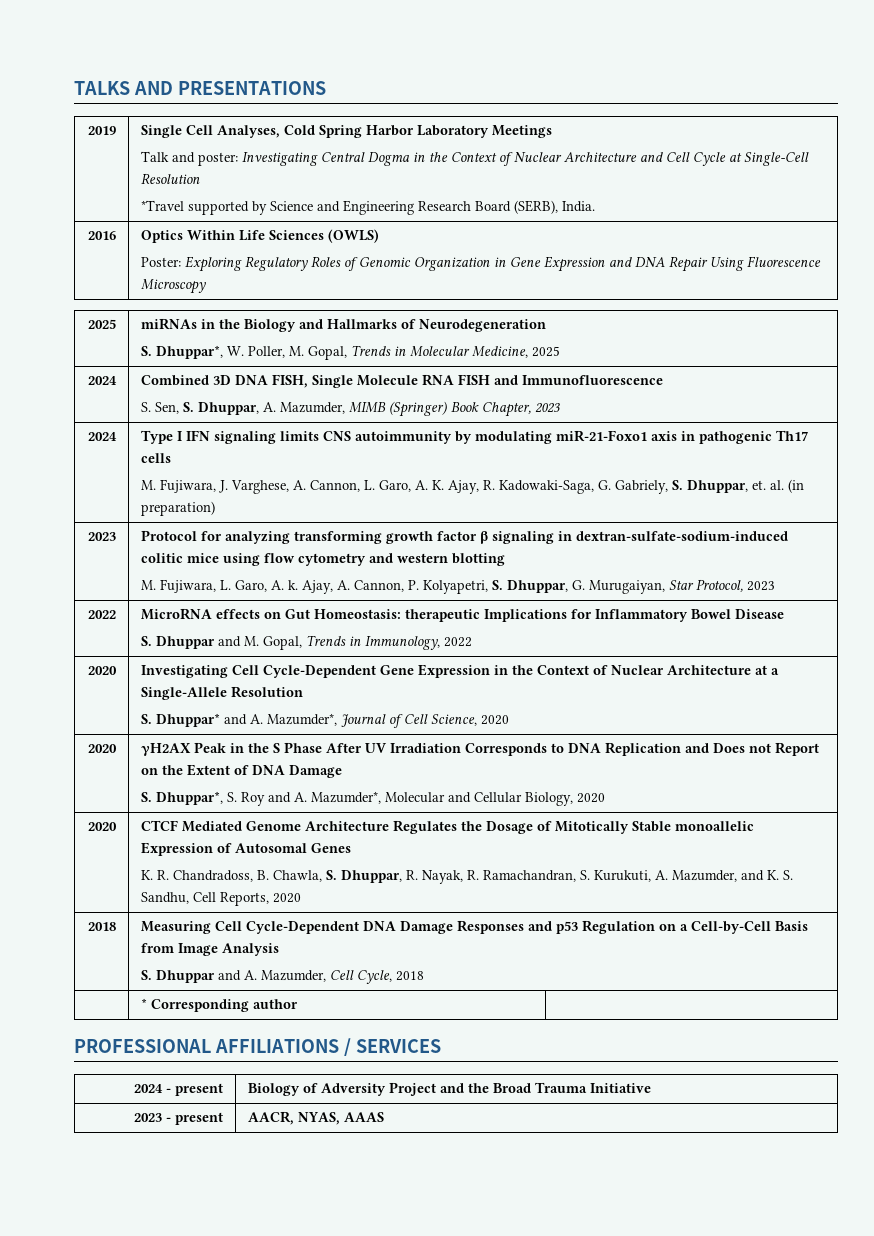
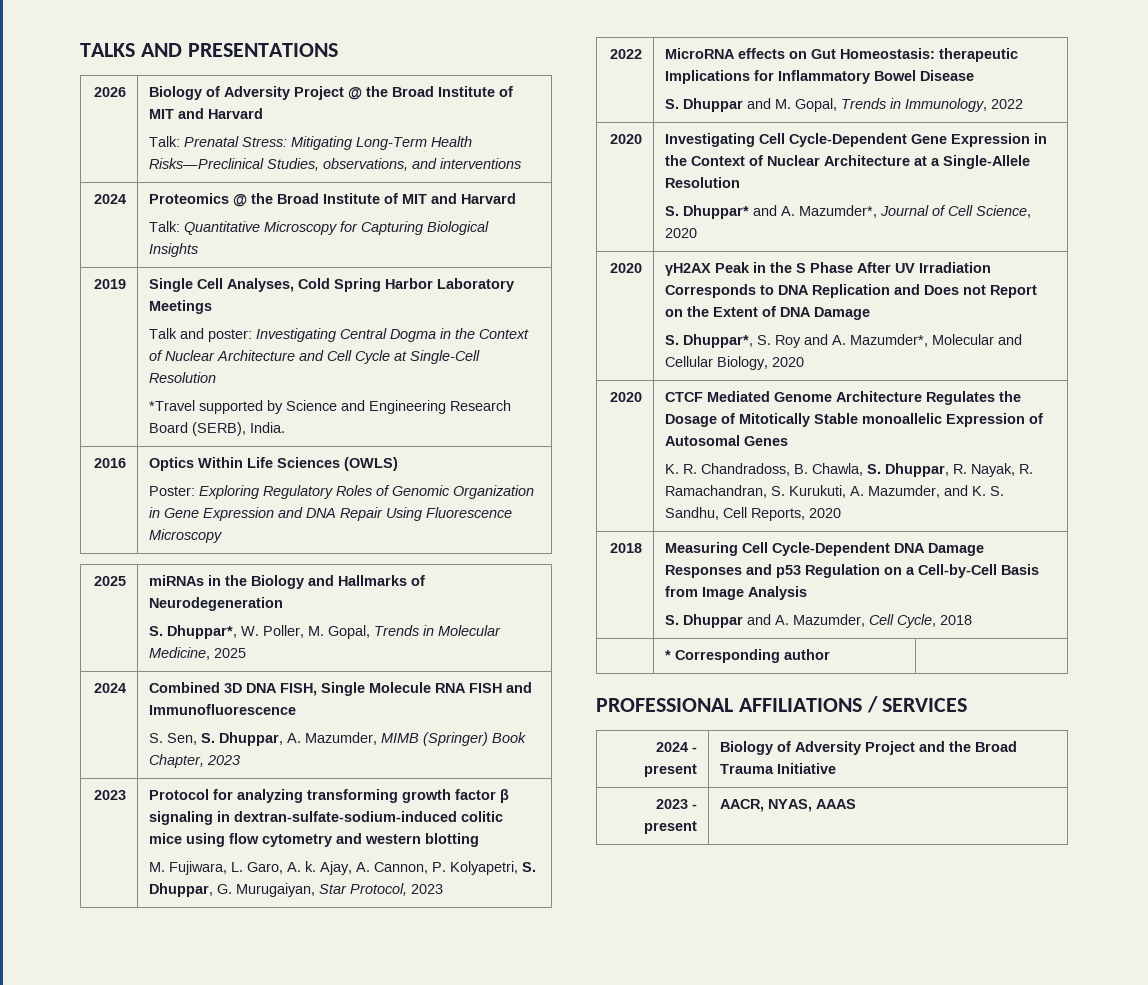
+ 2026 | Biology of Adversity Project @ the Broad Institute of MIT and Harvard
+ Talk: Prenatal Stress: Mitigating Long-Term Health Risks—Preclinical Studies, observations, and interventions
+ 2024 | Proteomics @ the Broad Institute of MIT and Harvard
+ Talk: Quantitative Microscopy for Capturing Biological Insights
- 2024 | Type I IFN signaling limits CNS autoimmunity by modulating miR-21-Foxo1 axis in pathogenic Th17 cells
- M. Fujiwara, J. Varghese, A. Cannon, L. Garo, A. K. Ajay, R. Kadowaki-Saga, G. Gabriely, S. Dhuppar, et. al. (in preparation)

